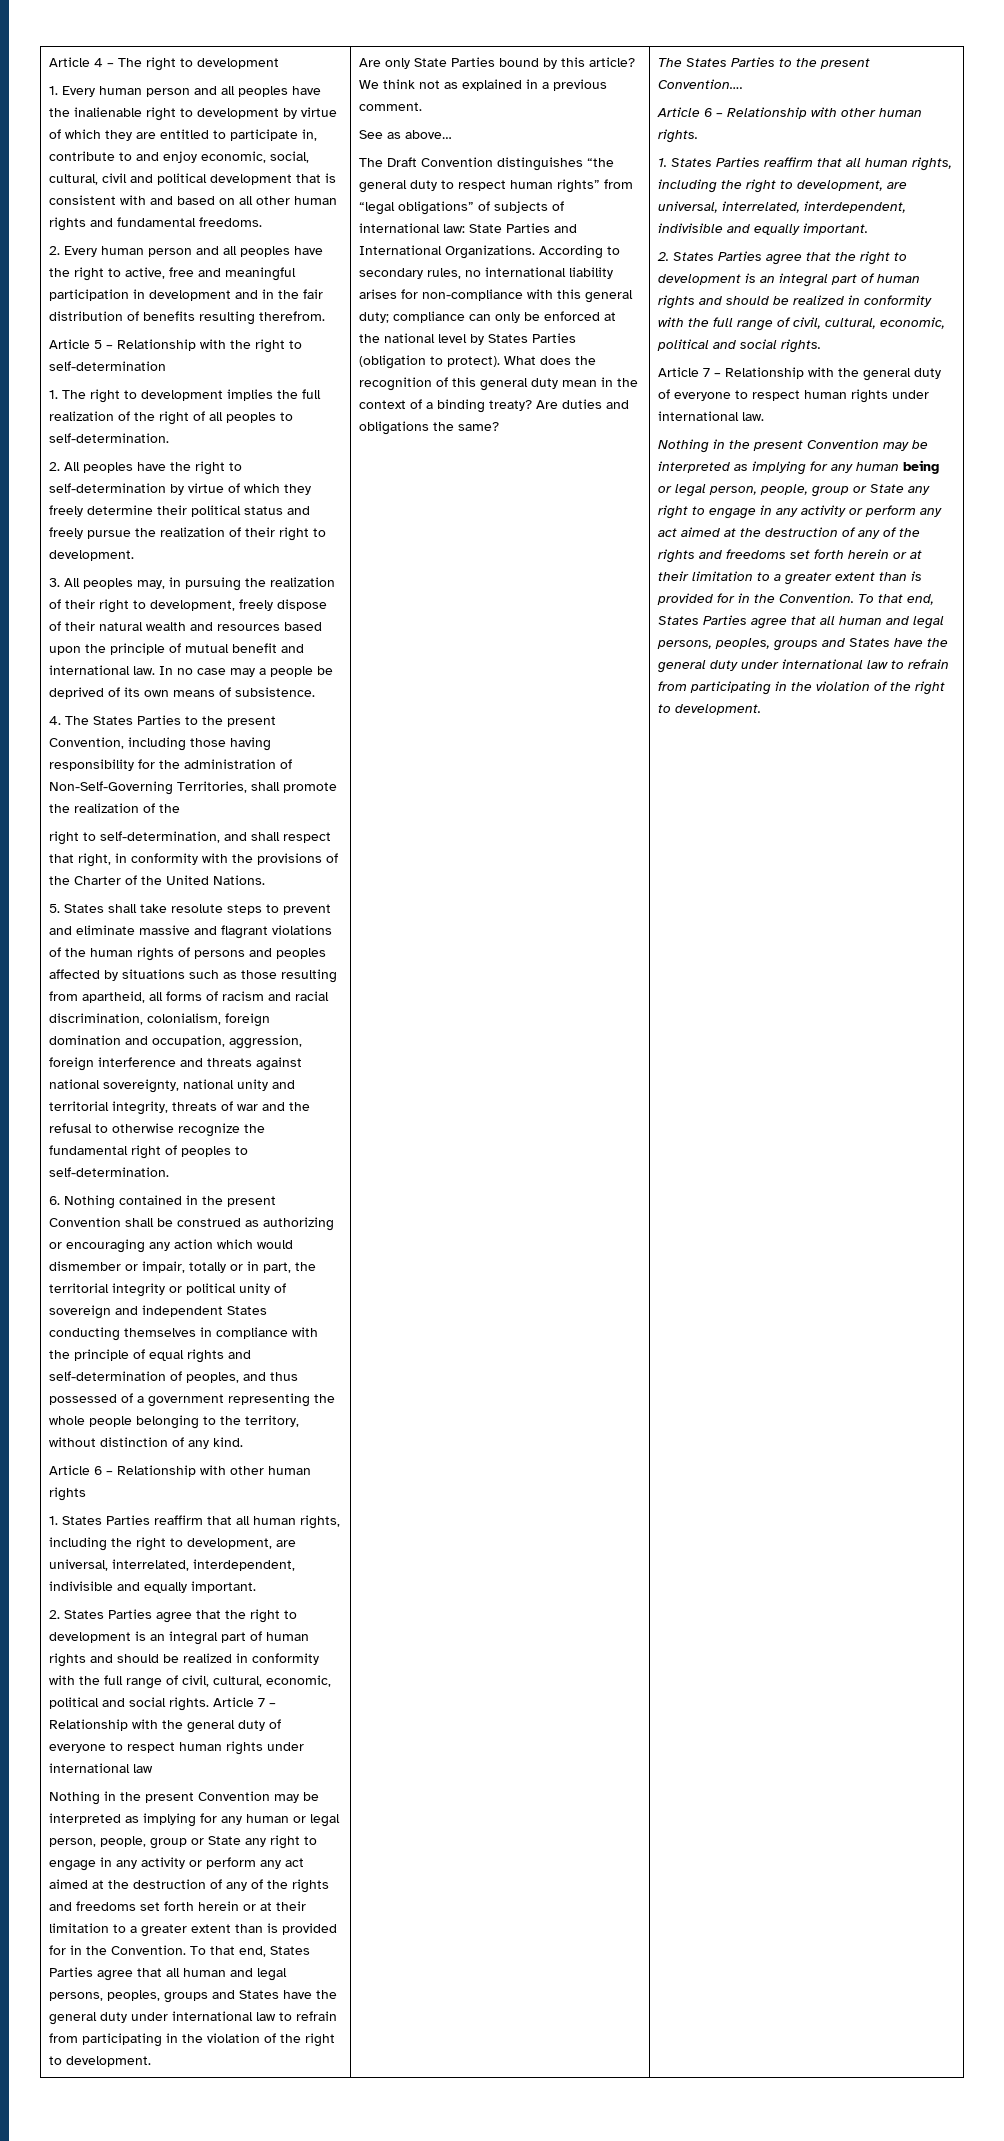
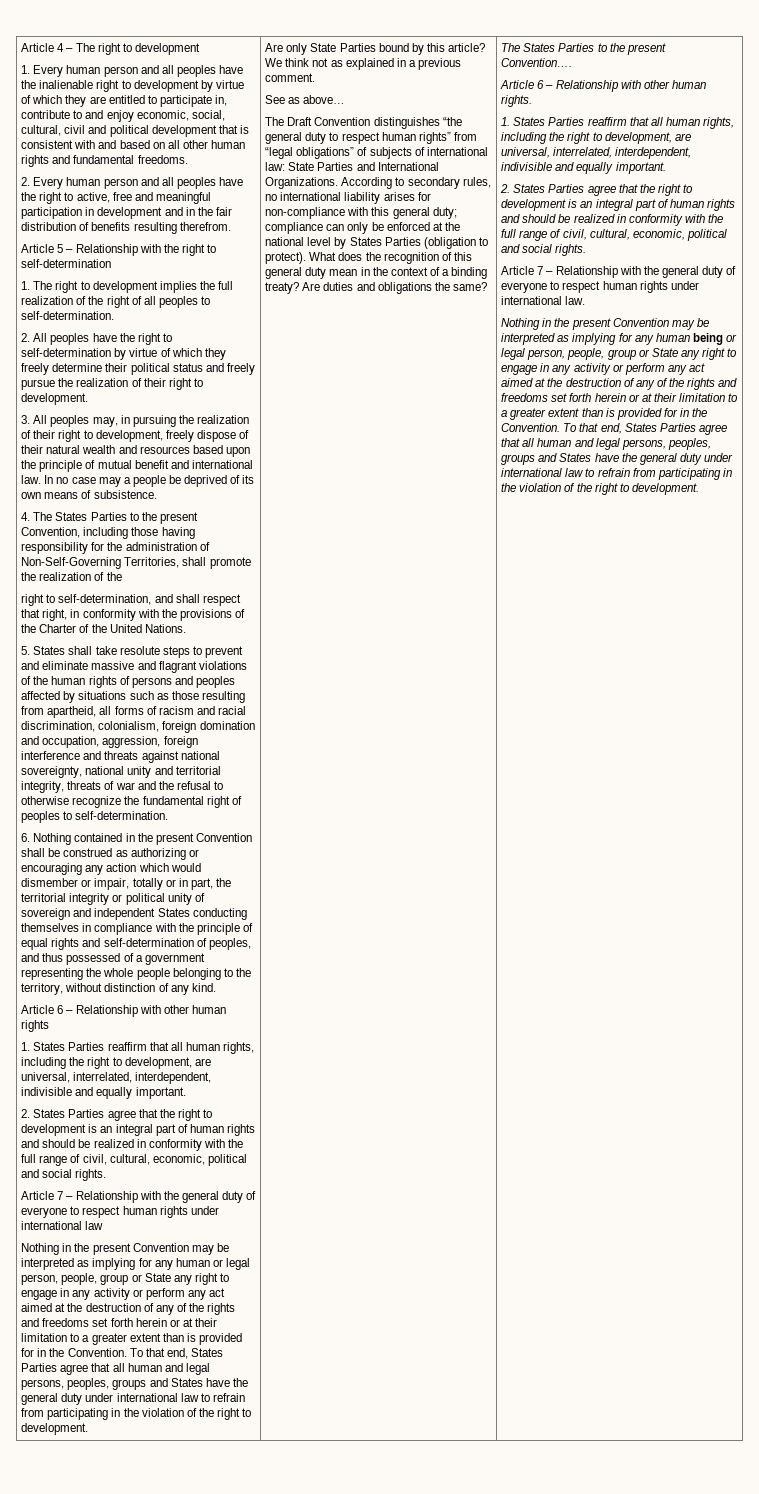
  Article 6 – Relationship with other human rights
  1. States Parties reaffirm that all human rights, including the right to development, are universal, interrelated, interdependent, indivisible and equally important.
- 2. States Parties agree that the right to development is an integral part of human rights and should be realized in conformity with the full range of civil, cultural, economic, political and social rights. Article 7 – Relationship with the general duty of everyone to respect human rights under international law
+ 2. States Parties agree that the right to development is an integral part of human rights and should be realized in conformity with the full range of civil, cultural, economic, political and social rights.
+ Article 7 – Relationship with the general duty of everyone to respect human rights under international law

